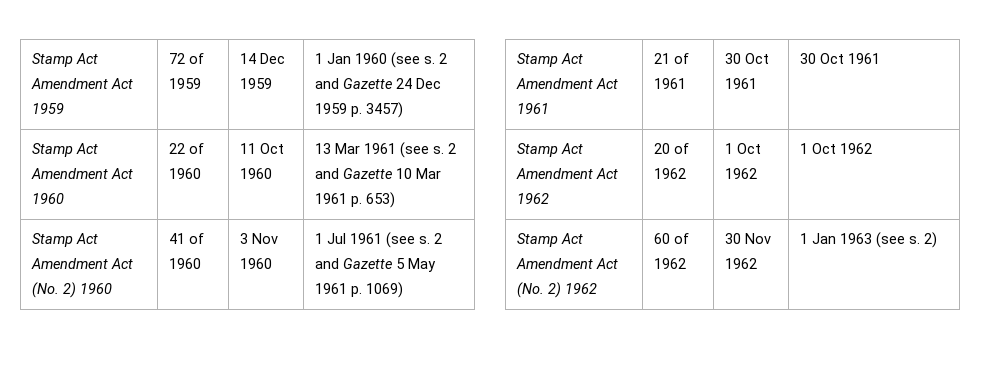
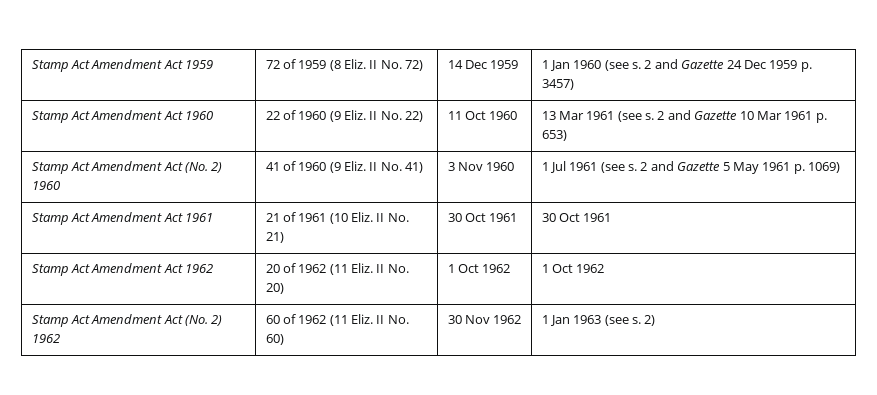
- Stamp Act Amendment Act 1959 | 72 of 1959 | 14 Dec 1959 | 1 Jan 1960 (see s. 2 and Gazette 24 Dec 1959 p. 3457)
+ Stamp Act Amendment Act 1959 | 72 of 1959 (8 Eliz. II No. 72) | 14 Dec 1959 | 1 Jan 1960 (see s. 2 and Gazette 24 Dec 1959 p. 3457)
- Stamp Act Amendment Act 1960 | 22 of 1960 | 11 Oct 1960 | 13 Mar 1961 (see s. 2 and Gazette 10 Mar 1961 p. 653)
+ Stamp Act Amendment Act 1960 | 22 of 1960 (9 Eliz. II No. 22) | 11 Oct 1960 | 13 Mar 1961 (see s. 2 and Gazette 10 Mar 1961 p. 653)
- Stamp Act Amendment Act (No. 2) 1960 | 41 of 1960 | 3 Nov 1960 | 1 Jul 1961 (see s. 2 and Gazette 5 May 1961 p. 1069)
+ Stamp Act Amendment Act (No. 2) 1960 | 41 of 1960 (9 Eliz. II No. 41) | 3 Nov 1960 | 1 Jul 1961 (see s. 2 and Gazette 5 May 1961 p. 1069)
- Stamp Act Amendment Act 1961 | 21 of 1961 | 30 Oct 1961 | 30 Oct 1961
+ Stamp Act Amendment Act 1961 | 21 of 1961 (10 Eliz. II No. 21) | 30 Oct 1961 | 30 Oct 1961
- Stamp Act Amendment Act 1962 | 20 of 1962 | 1 Oct 1962 | 1 Oct 1962
+ Stamp Act Amendment Act 1962 | 20 of 1962 (11 Eliz. II No. 20) | 1 Oct 1962 | 1 Oct 1962
- Stamp Act Amendment Act (No. 2) 1962 | 60 of 1962 | 30 Nov 1962 | 1 Jan 1963 (see s. 2)
+ Stamp Act Amendment Act (No. 2) 1962 | 60 of 1962 (11 Eliz. II No. 60) | 30 Nov 1962 | 1 Jan 1963 (see s. 2)

